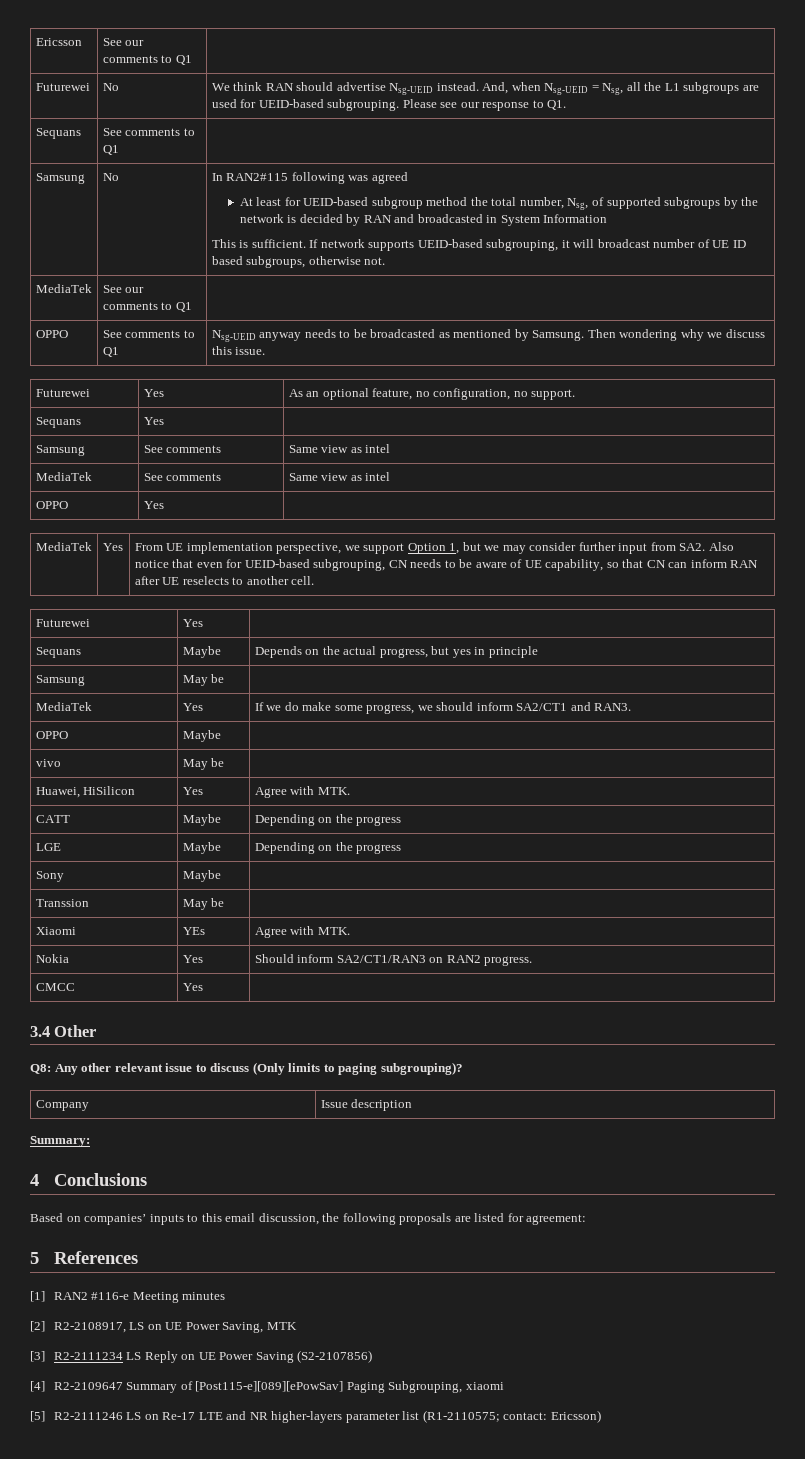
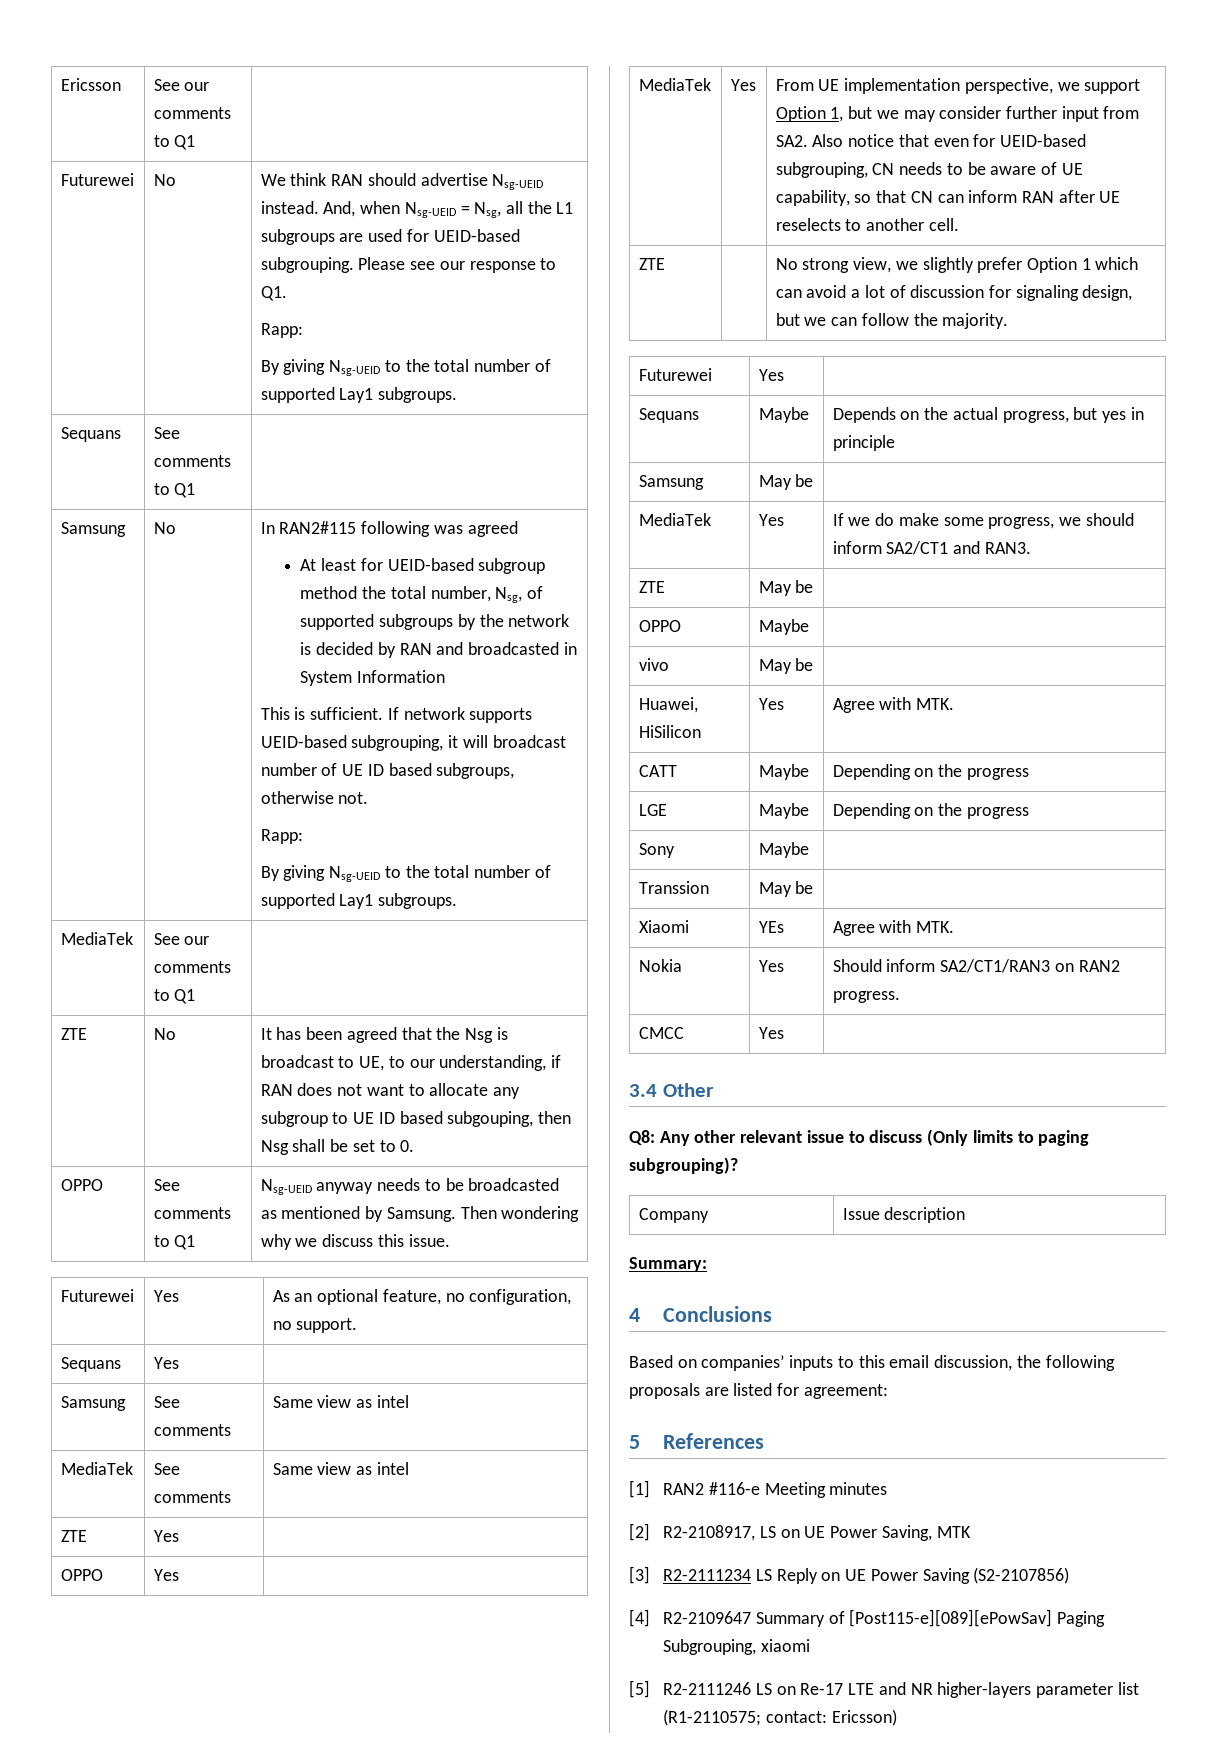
  Please see our response to Q1.
+ Rapp:
+ By giving Nsg-UEID to the total number of supported Lay1 subgroups.
  If network supports UEID-based subgrouping, it will broadcast number of UE ID based subgroups, otherwise not.
+ Rapp:
+ By giving Nsg-UEID to the total number of supported Lay1 subgroups.
+ ZTE | No | It has been agreed that the Nsg is broadcast to UE, to our understanding, if RAN does not want to allocate any subgroup to UE ID based subgouping, then Nsg shall be set to 0.
+ ZTE | Yes |
+ ZTE | | No strong view, we slightly prefer Option 1 which can avoid a lot of discussion for signaling design, but we can follow the majority.
+ ZTE | May be |

